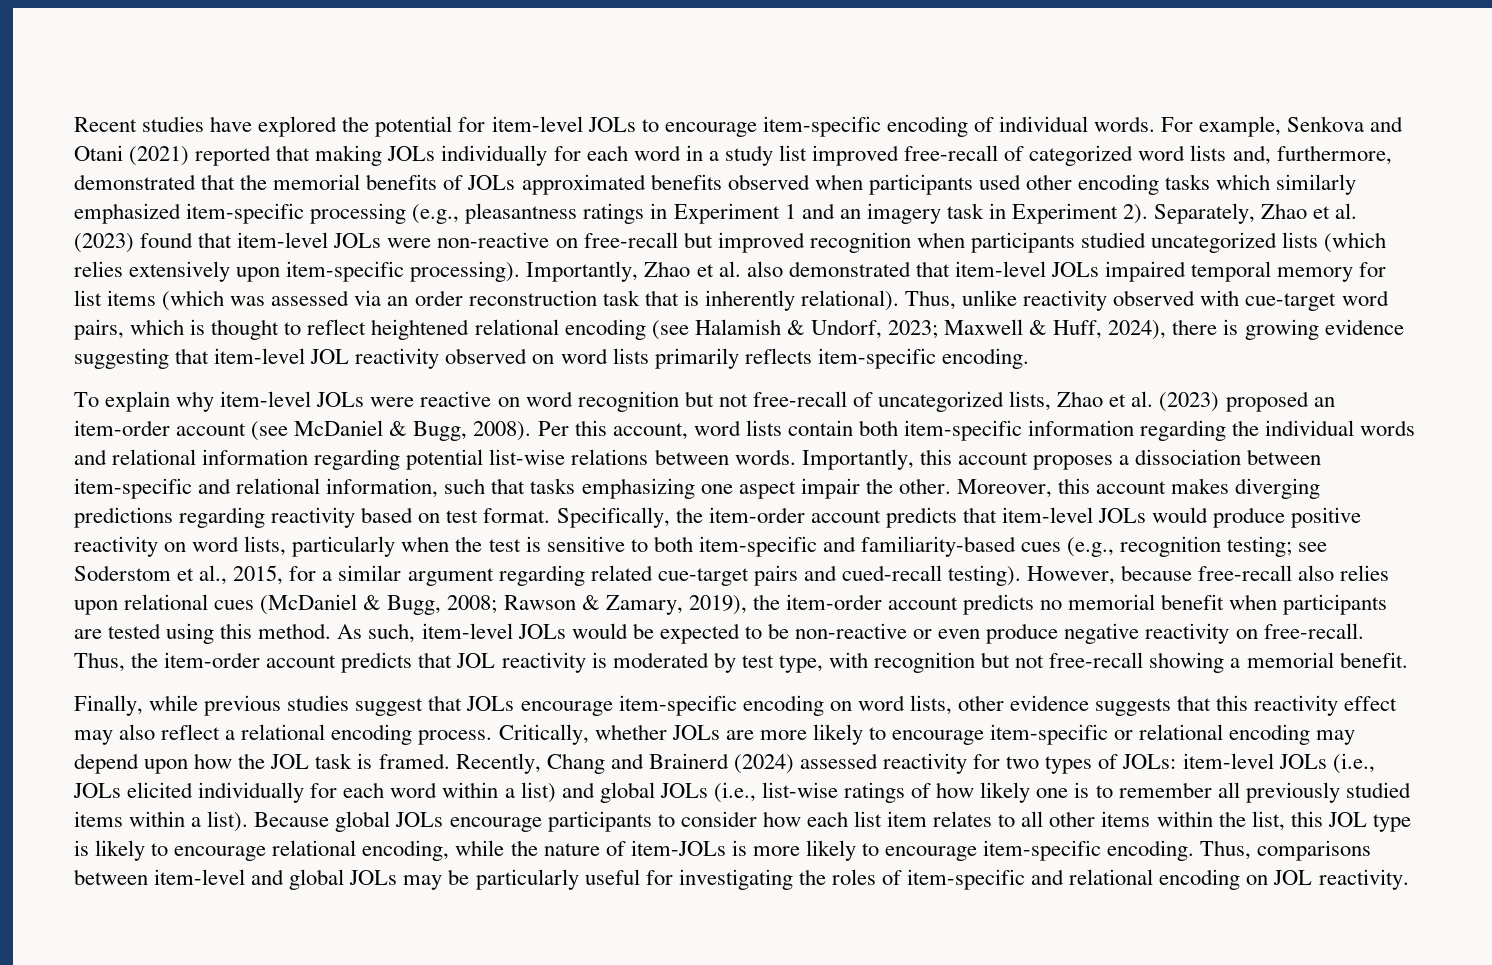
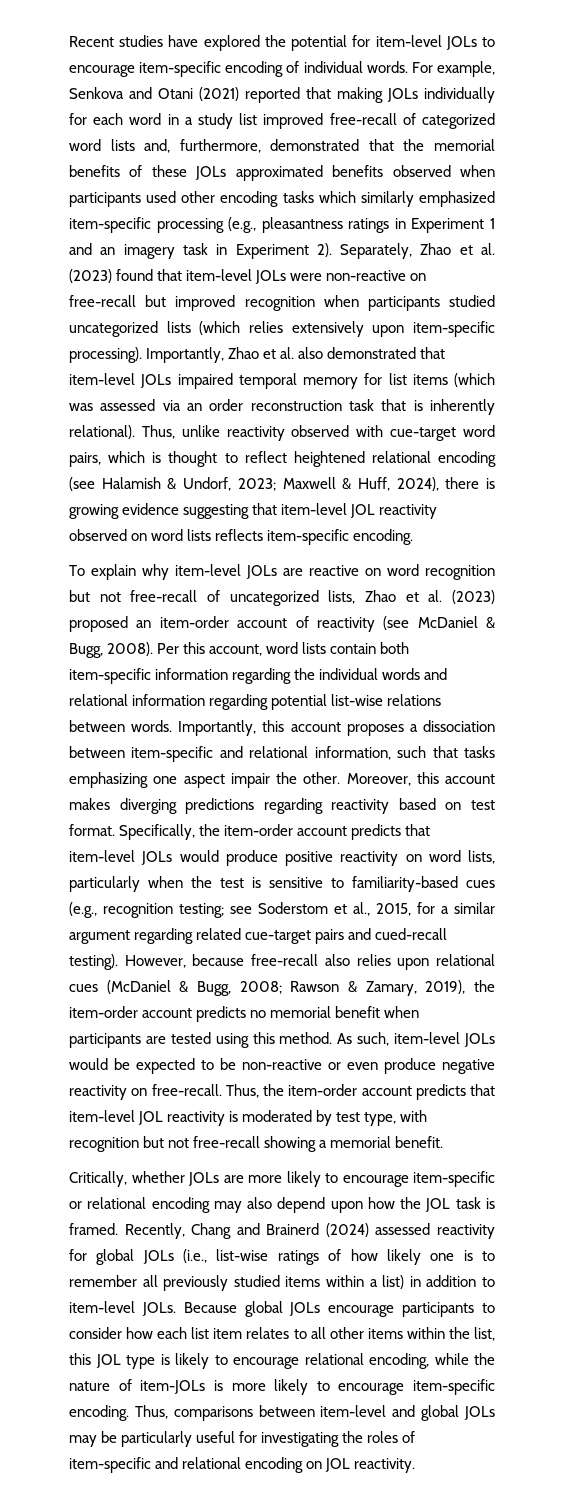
- For example, Senkova and Otani (2021) reported that making JOLs individually for each word in a study list improved free-recall of categorized word lists and, furthermore, demonstrated that the memorial benefits of JOLs approximated benefits observed when participants used other encoding tasks which similarly emphasized item-specific processing (e.g., pleasantness ratings in Experiment 1 and an imagery task in Experiment 2).
+ For example, Senkova and Otani (2021) reported that making JOLs individually for each word in a study list improved free-recall of categorized word lists and, furthermore, demonstrated that the memorial benefits of these JOLs approximated benefits observed when participants used other encoding tasks which similarly emphasized item-specific processing (e.g., pleasantness ratings in Experiment 1 and an imagery task in Experiment 2).
- Thus, unlike reactivity observed with cue-target word pairs, which is thought to reflect heightened relational encoding (see Halamish & Undorf, 2023; Maxwell & Huff, 2024), there is growing evidence suggesting that item-level JOL reactivity observed on word lists primarily reflects item-specific encoding.
+ Thus, unlike reactivity observed with cue-target word pairs, which is thought to reflect heightened relational encoding (see Halamish & Undorf, 2023; Maxwell & Huff, 2024), there is growing evidence suggesting that item-level JOL reactivity observed on word lists reflects item-specific encoding.
- To explain why item-level JOLs were reactive on word recognition but not free-recall of uncategorized lists, Zhao et al. (2023) proposed an item-order account (see McDaniel & Bugg, 2008).
+ To explain why item-level JOLs are reactive on word recognition but not free-recall of uncategorized lists, Zhao et al. (2023) proposed an item-order account of reactivity (see McDaniel & Bugg, 2008).
- Specifically, the item-order account predicts that item-level JOLs would produce positive reactivity on word lists, particularly when the test is sensitive to both item-specific and familiarity-based cues (e.g., recognition testing; see Soderstom et al., 2015, for a similar argument regarding related cue-target pairs and cued-recall testing).
+ Specifically, the item-order account predicts that item-level JOLs would produce positive reactivity on word lists, particularly when the test is sensitive to familiarity-based cues (e.g., recognition testing; see Soderstom et al., 2015, for a similar argument regarding related cue-target pairs and cued-recall testing).
- Thus, the item-order account predicts that JOL reactivity is moderated by test type, with recognition but not free-recall showing a memorial benefit.
+ Thus, the item-order account predicts that item-level JOL reactivity is moderated by test type, with recognition but not free-recall showing a memorial benefit.
- Finally, while previous studies suggest that JOLs encourage item-specific encoding on word lists, other evidence suggests that this reactivity effect may also reflect a relational encoding process. Critically, whether JOLs are more likely to encourage item-specific or relational encoding may depend upon how the JOL task is framed.
+ Critically, whether JOLs are more likely to encourage item-specific or relational encoding may also depend upon how the JOL task is framed.
- Recently, Chang and Brainerd (2024) assessed reactivity for two types of JOLs: item-level JOLs (i.e., JOLs elicited individually for each word within a list) and global JOLs (i.e., list-wise ratings of how likely one is to remember all previously studied items within a list).
+ Recently, Chang and Brainerd (2024) assessed reactivity for global JOLs (i.e., list-wise ratings of how likely one is to remember all previously studied items within a list) in addition to item-level JOLs.

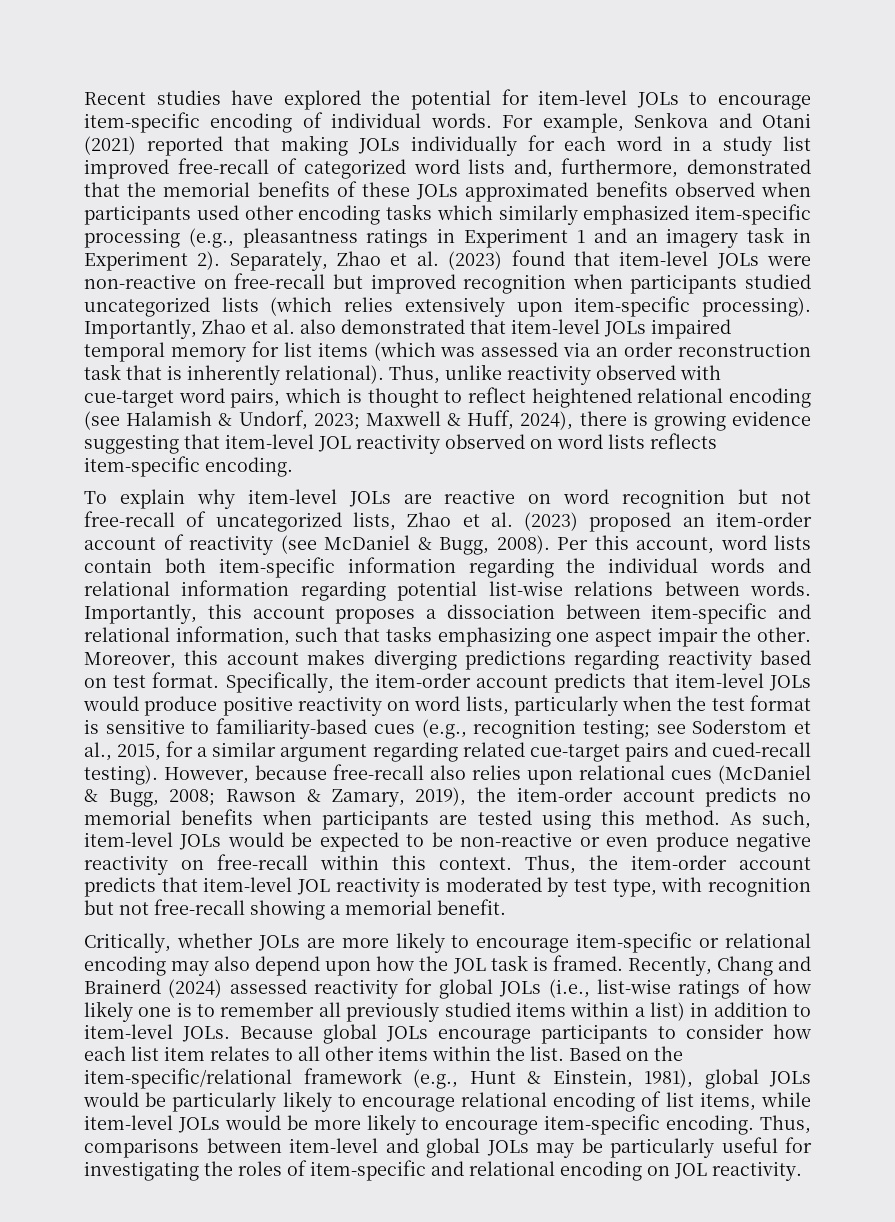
- Specifically, the item-order account predicts that item-level JOLs would produce positive reactivity on word lists, particularly when the test is sensitive to familiarity-based cues (e.g., recognition testing; see Soderstom et al., 2015, for a similar argument regarding related cue-target pairs and cued-recall testing).
+ Specifically, the item-order account predicts that item-level JOLs would produce positive reactivity on word lists, particularly when the test format is sensitive to familiarity-based cues (e.g., recognition testing; see Soderstom et al., 2015, for a similar argument regarding related cue-target pairs and cued-recall testing).
- However, because free-recall also relies upon relational cues (McDaniel & Bugg, 2008; Rawson & Zamary, 2019), the item-order account predicts no memorial benefit when participants are tested using this method.
+ However, because free-recall also relies upon relational cues (McDaniel & Bugg, 2008; Rawson & Zamary, 2019), the item-order account predicts no memorial benefits when participants are tested using this method.
- As such, item-level JOLs would be expected to be non-reactive or even produce negative reactivity on free-recall.
+ As such, item-level JOLs would be expected to be non-reactive or even produce negative reactivity on free-recall within this context.
- Because global JOLs encourage participants to consider how each list item relates to all other items within the list, this JOL type is likely to encourage relational encoding, while the nature of item-JOLs is more likely to encourage item-specific encoding.
+ Because global JOLs encourage participants to consider how each list item relates to all other items within the list. Based on the item-specific/relational framework (e.g., Hunt & Einstein, 1981), global JOLs would be particularly likely to encourage relational encoding of list items, while item-level JOLs would be more likely to encourage item-specific encoding.

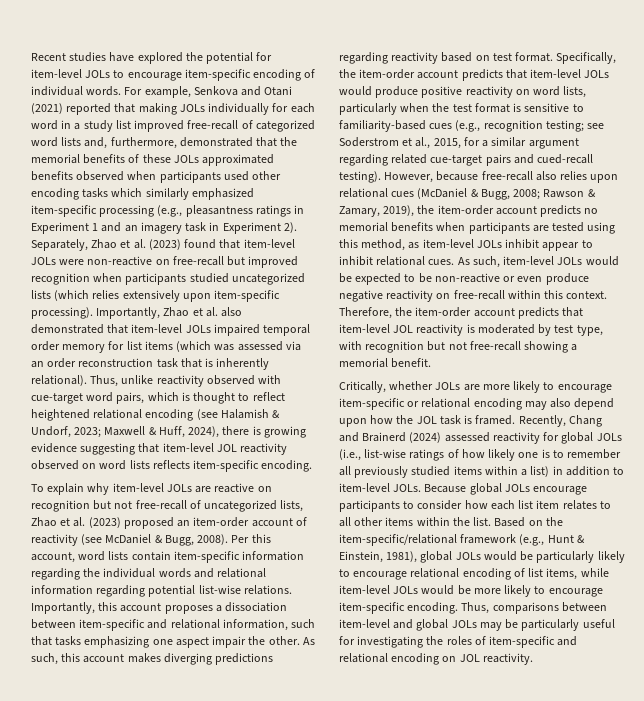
- Importantly, Zhao et al. also demonstrated that item-level JOLs impaired temporal memory for list items (which was assessed via an order reconstruction task that is inherently relational).
+ Importantly, Zhao et al. also demonstrated that item-level JOLs impaired temporal order memory for list items (which was assessed via an order reconstruction task that is inherently relational).
- To explain why item-level JOLs are reactive on word recognition but not free-recall of uncategorized lists, Zhao et al. (2023) proposed an item-order account of reactivity (see McDaniel & Bugg, 2008).
+ To explain why item-level JOLs are reactive on recognition but not free-recall of uncategorized lists, Zhao et al. (2023) proposed an item-order account of reactivity (see McDaniel & Bugg, 2008).
- Per this account, word lists contain both item-specific information regarding the individual words and relational information regarding potential list-wise relations between words.
+ Per this account, word lists contain item-specific information regarding the individual words and relational information regarding potential list-wise relations.
- Moreover, this account makes diverging predictions regarding reactivity based on test format.
+ As such, this account makes diverging predictions regarding reactivity based on test format.
- Specifically, the item-order account predicts that item-level JOLs would produce positive reactivity on word lists, particularly when the test format is sensitive to familiarity-based cues (e.g., recognition testing; see Soderstom et al., 2015, for a similar argument regarding related cue-target pairs and cued-recall testing).
+ Specifically, the item-order account predicts that item-level JOLs would produce positive reactivity on word lists, particularly when the test format is sensitive to familiarity-based cues (e.g., recognition testing; see Soderstrom et al., 2015, for a similar argument regarding related cue-target pairs and cued-recall testing).
- However, because free-recall also relies upon relational cues (McDaniel & Bugg, 2008; Rawson & Zamary, 2019), the item-order account predicts no memorial benefits when participants are tested using this method.
+ However, because free-recall also relies upon relational cues (McDaniel & Bugg, 2008; Rawson & Zamary, 2019), the item-order account predicts no memorial benefits when participants are tested using this method, as item-level JOLs inhibit appear to inhibit relational cues.
- Thus, the item-order account predicts that item-level JOL reactivity is moderated by test type, with recognition but not free-recall showing a memorial benefit.
+ Therefore, the item-order account predicts that item-level JOL reactivity is moderated by test type, with recognition but not free-recall showing a memorial benefit.

